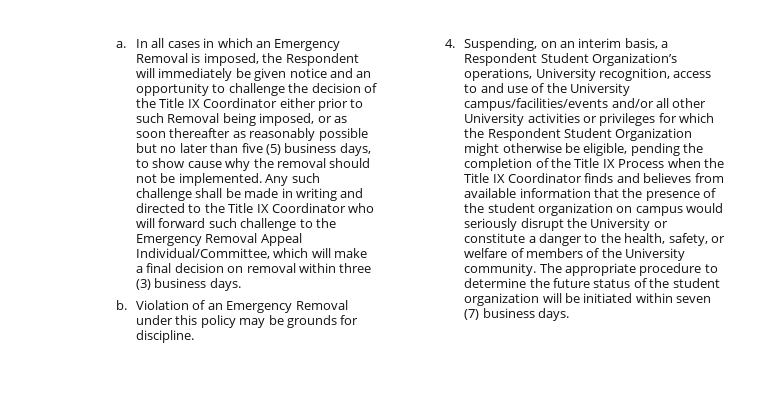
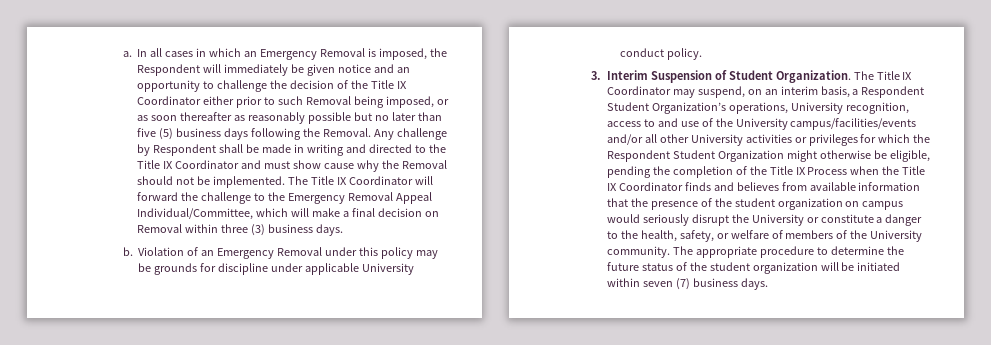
- In all cases in which an Emergency Removal is imposed, the Respondent will immediately be given notice and an opportunity to challenge the decision of the Title IX Coordinator either prior to such Removal being imposed, or as soon thereafter as reasonably possible but no later than five (5) business days, to show cause why the removal should not be implemented. Any such challenge shall be made in writing and directed to the Title IX Coordinator who will forward such challenge to the Emergency Removal Appeal Individual/Committee, which will make a final decision on removal within three (3) business days.
+ In all cases in which an Emergency Removal is imposed, the Respondent will immediately be given notice and an opportunity to challenge the decision of the Title IX Coordinator either prior to such Removal being imposed, or as soon thereafter as reasonably possible but no later than five (5) business days following the Removal. Any challenge by Respondent shall be made in writing and directed to the Title IX Coordinator and must show cause why the Removal should not be implemented. The Title IX Coordinator will forward the challenge to the Emergency Removal Appeal Individual/Committee, which will make a final decision on Removal within three (3) business days.
- Violation of an Emergency Removal under this policy may be grounds for discipline.
- 4. Suspending, on an interim basis, a Respondent Student Organization’s operations, University recognition, access to and use of the University campus/facilities/events and/or all other University activities or privileges for which the Respondent Student Organization might otherwise be eligible, pending the completion of the Title IX Process when the Title IX Coordinator finds and believes from available information that the presence of the student organization on campus would seriously disrupt the University or constitute a danger to the health, safety, or welfare of members of the University community.
+ Violation of an Emergency Removal under this policy may be grounds for discipline under applicable University conduct policy.
+ 3. Interim Suspension of Student Organization. The Title IX Coordinator may suspend, on an interim basis, a Respondent Student Organization’s operations, University recognition, access to and use of the University campus/facilities/events and/or all other University activities or privileges for which the Respondent Student Organization might otherwise be eligible, pending the completion of the Title IX Process when the Title IX Coordinator finds and believes from available information that the presence of the student organization on campus would seriously disrupt the University or constitute a danger to the health, safety, or welfare of members of the University community.

